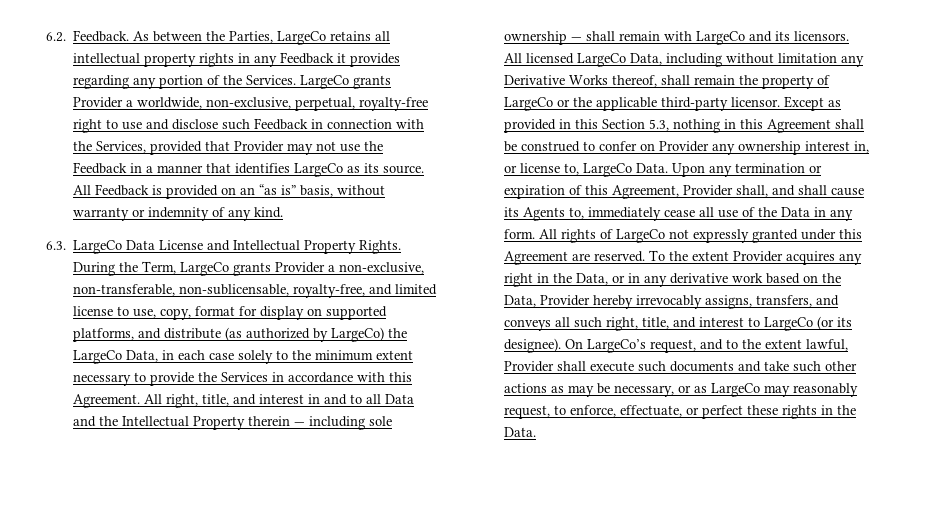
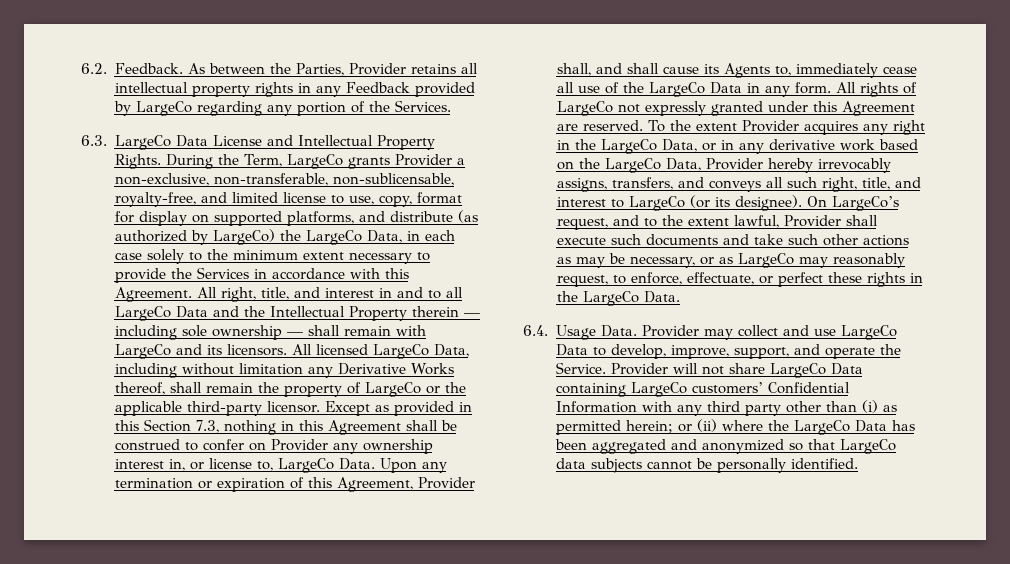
- As between the Parties, LargeCo retains all intellectual property rights in any Feedback it provides regarding any portion of the Services. LargeCo grants Provider a worldwide, non-exclusive, perpetual, royalty-free right to use and disclose such Feedback in connection with the Services, provided that Provider may not use the Feedback in a manner that identifies LargeCo as its source. All Feedback is provided on an “as is” basis, without warranty or indemnity of any kind.
+ As between the Parties, Provider retains all intellectual property rights in any Feedback provided by LargeCo regarding any portion of the Services.
- All right, title, and interest in and to all Data and the Intellectual Property therein — including sole ownership — shall remain with LargeCo and its licensors.
+ All right, title, and interest in and to all LargeCo Data and the Intellectual Property therein — including sole ownership — shall remain with LargeCo and its licensors.
- Except as provided in this Section 5.3, nothing in this Agreement shall be construed to confer on Provider any ownership interest in, or license to, LargeCo Data.
+ Except as provided in this Section 7.3, nothing in this Agreement shall be construed to confer on Provider any ownership interest in, or license to, LargeCo Data.
- Upon any termination or expiration of this Agreement, Provider shall, and shall cause its Agents to, immediately cease all use of the Data in any form.
+ Upon any termination or expiration of this Agreement, Provider shall, and shall cause its Agents to, immediately cease all use of the LargeCo Data in any form.
- To the extent Provider acquires any right in the Data, or in any derivative work based on the Data, Provider hereby irrevocably assigns, transfers, and conveys all such right, title, and interest to LargeCo (or its designee).
+ To the extent Provider acquires any right in the LargeCo Data, or in any derivative work based on the LargeCo Data, Provider hereby irrevocably assigns, transfers, and conveys all such right, title, and interest to LargeCo (or its designee).
- On LargeCo’s request, and to the extent lawful, Provider shall execute such documents and take such other actions as may be necessary, or as LargeCo may reasonably request, to enforce, effectuate, or perfect these rights in the Data.
+ On LargeCo’s request, and to the extent lawful, Provider shall execute such documents and take such other actions as may be necessary, or as LargeCo may reasonably request, to enforce, effectuate, or perfect these rights in the LargeCo Data.
+ 6.4. Usage Data. Provider may collect and use LargeCo Data to develop, improve, support, and operate the Service. Provider will not share LargeCo Data containing LargeCo customers’ Confidential Information with any third party other than (i) as permitted herein; or (ii) where the LargeCo Data has been aggregated and anonymized so that LargeCo data subjects cannot be personally identified.

